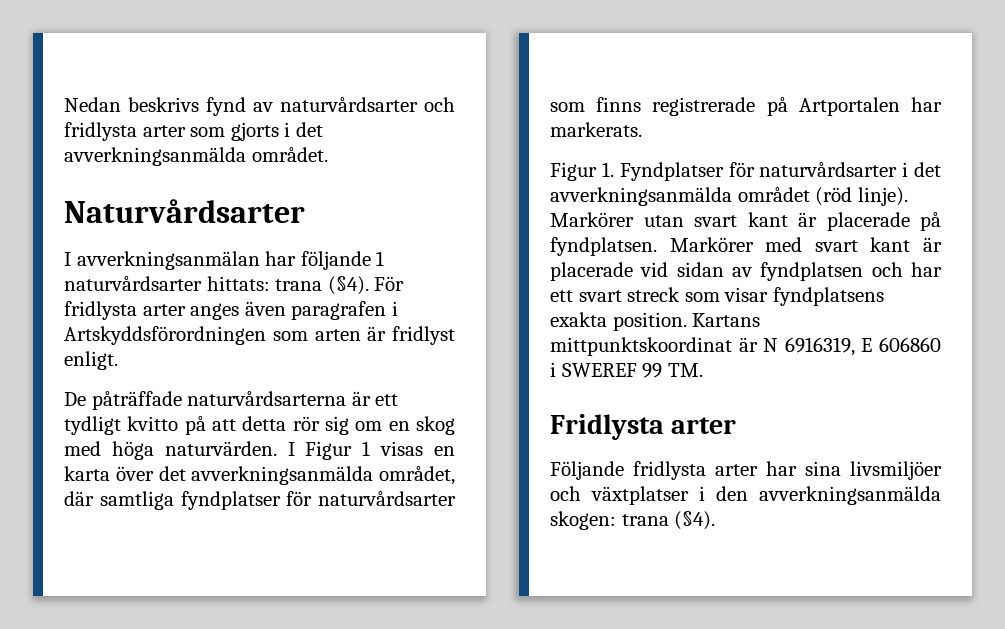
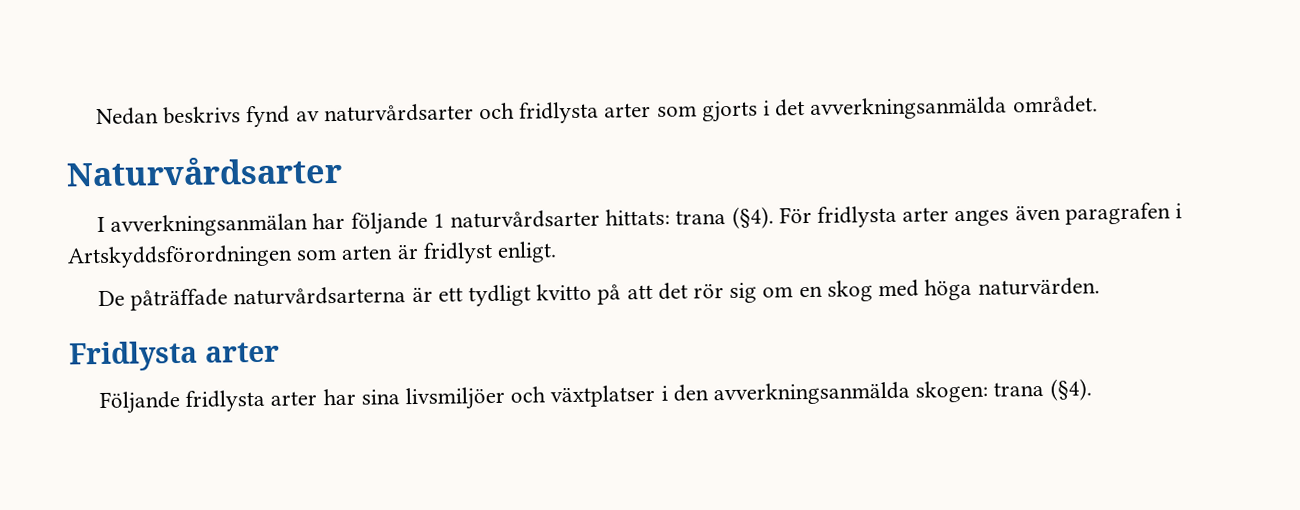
- De påträffade naturvårdsarterna är ett tydligt kvitto på att detta rör sig om en skog med höga naturvärden. I Figur 1 visas en karta över det avverkningsanmälda området, där samtliga fyndplatser för naturvårdsarter som finns registrerade på Artportalen har markerats.
- Figur 1. Fyndplatser för naturvårdsarter i det avverkningsanmälda området (röd linje). Markörer utan svart kant är placerade på fyndplatsen. Markörer med svart kant är placerade vid sidan av fyndplatsen och har ett svart streck som visar fyndplatsens exakta position. Kartans mittpunktskoordinat är N 6916319, E 606860 i SWEREF 99 TM.
+ De påträffade naturvårdsarterna är ett tydligt kvitto på att det rör sig om en skog med höga naturvärden.

